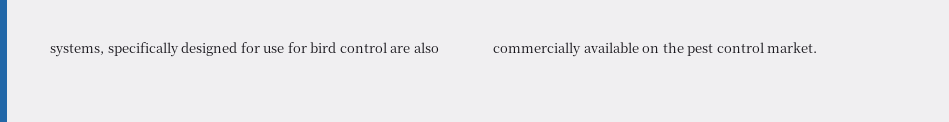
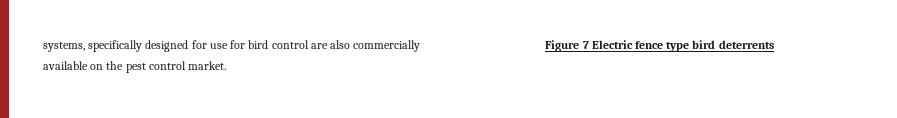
+ Figure 7 Electric fence type bird deterrents

